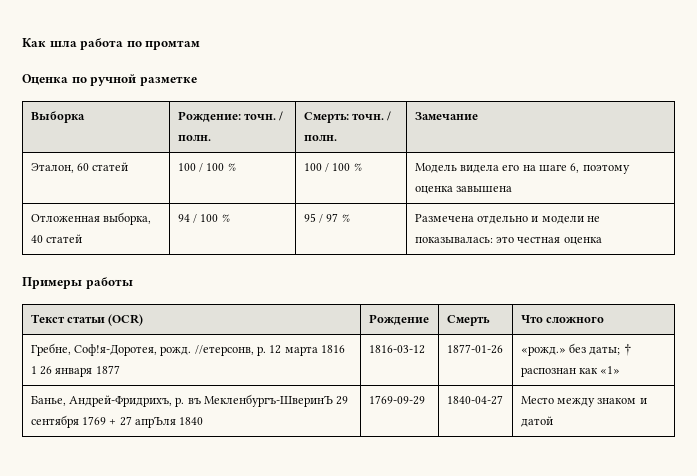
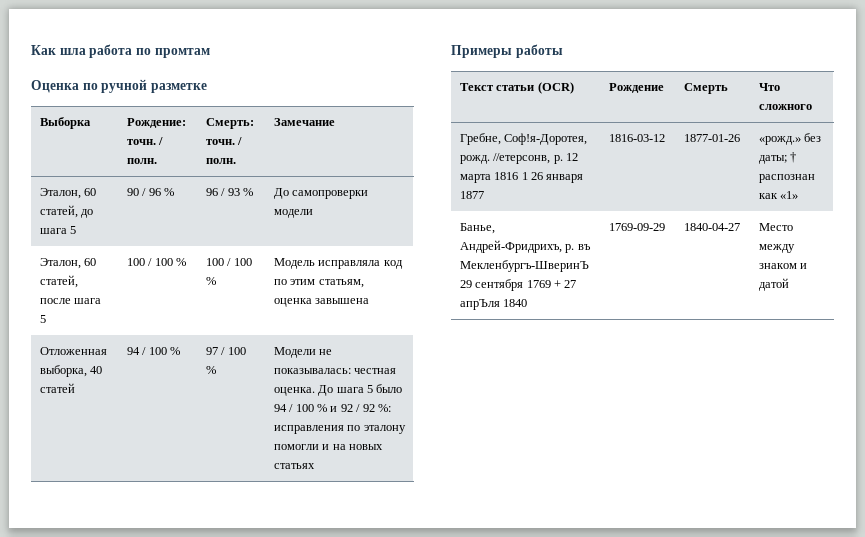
- Эталон, 60 статей | 100 / 100 % | 100 / 100 % | Модель видела его на шаге 6, поэтому оценка завышена
+ Эталон, 60 статей, до шага 5 | 90 / 96 % | 96 / 93 % | До самопроверки модели
+ Эталон, 60 статей, после шага 5 | 100 / 100 % | 100 / 100 % | Модель исправляла код по этим статьям, оценка завышена
- Отложенная выборка, 40 статей | 94 / 100 % | 95 / 97 % | Размечена отдельно и модели не показывалась: это честная оценка
+ Отложенная выборка, 40 статей | 94 / 100 % | 97 / 100 % | Модели не показывалась: честная оценка. До шага 5 было 94 / 100 % и 92 / 92 %: исправления по эталону помогли и на новых статьях

